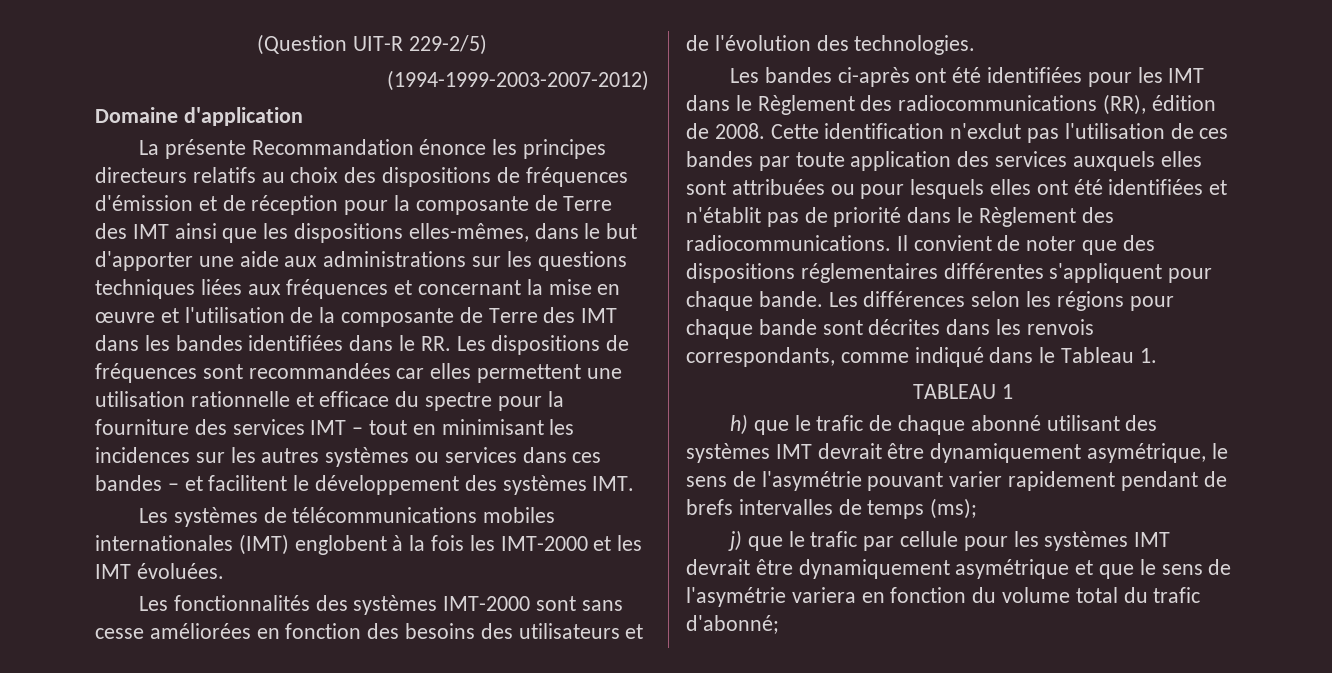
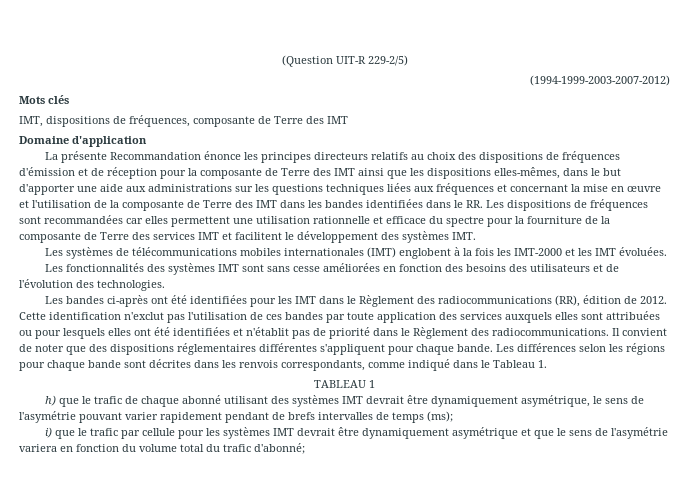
+ Mots clés
+ IMT, dispositions de fréquences, composante de Terre des IMT
- La présente Recommandation énonce les principes directeurs relatifs au choix des dispositions de fréquences d'émission et de réception pour la composante de Terre des IMT ainsi que les dispositions elles-mêmes, dans le but d'apporter une aide aux administrations sur les questions techniques liées aux fréquences et concernant la mise en œuvre et l'utilisation de la composante de Terre des IMT dans les bandes identifiées dans le RR. Les dispositions de fréquences sont recommandées car elles permettent une utilisation rationnelle et efficace du spectre pour la fourniture des services IMT – tout en minimisant les incidences sur les autres systèmes ou services dans ces bandes – et facilitent le développement des systèmes IMT.
+ La présente Recommandation énonce les principes directeurs relatifs au choix des dispositions de fréquences d'émission et de réception pour la composante de Terre des IMT ainsi que les dispositions elles-mêmes, dans le but d'apporter une aide aux administrations sur les questions techniques liées aux fréquences et concernant la mise en œuvre et l'utilisation de la composante de Terre des IMT dans les bandes identifiées dans le RR. Les dispositions de fréquences sont recommandées car elles permettent une utilisation rationnelle et efficace du spectre pour la fourniture de la composante de Terre des services IMT et facilitent le développement des systèmes IMT.
- Les fonctionnalités des systèmes IMT-2000 sont sans cesse améliorées en fonction des besoins des utilisateurs et de l'évolution des technologies.
+ Les fonctionnalités des systèmes IMT sont sans cesse améliorées en fonction des besoins des utilisateurs et de l'évolution des technologies.
- Les bandes ci-après ont été identifiées pour les IMT dans le Règlement des radiocommunications (RR), édition de 2008.
+ Les bandes ci-après ont été identifiées pour les IMT dans le Règlement des radiocommunications (RR), édition de 2012.
- j) que le trafic par cellule pour les systèmes IMT devrait être dynamiquement asymétrique et que le sens de l'asymétrie variera en fonction du volume total du trafic d'abonné;
+ i) que le trafic par cellule pour les systèmes IMT devrait être dynamiquement asymétrique et que le sens de l'asymétrie variera en fonction du volume total du trafic d'abonné;

